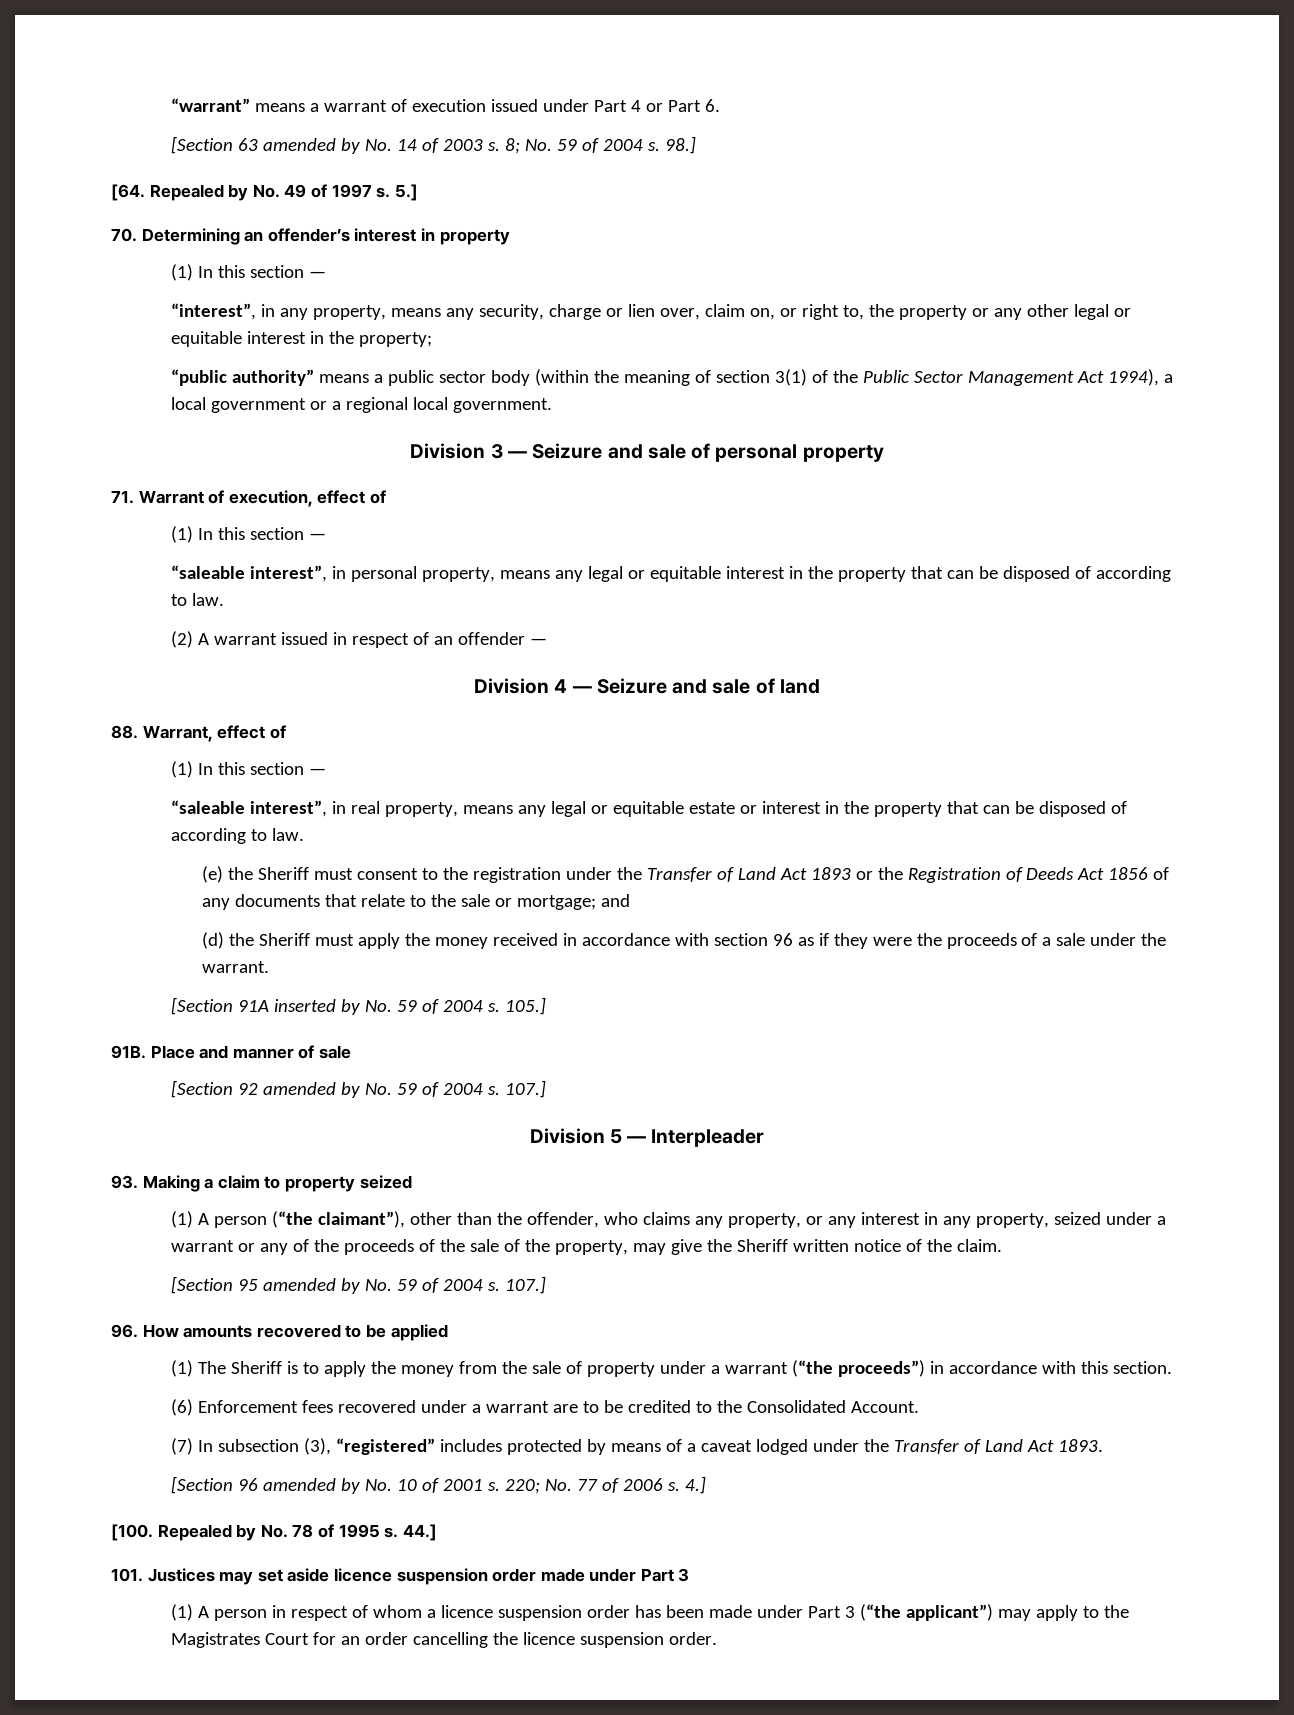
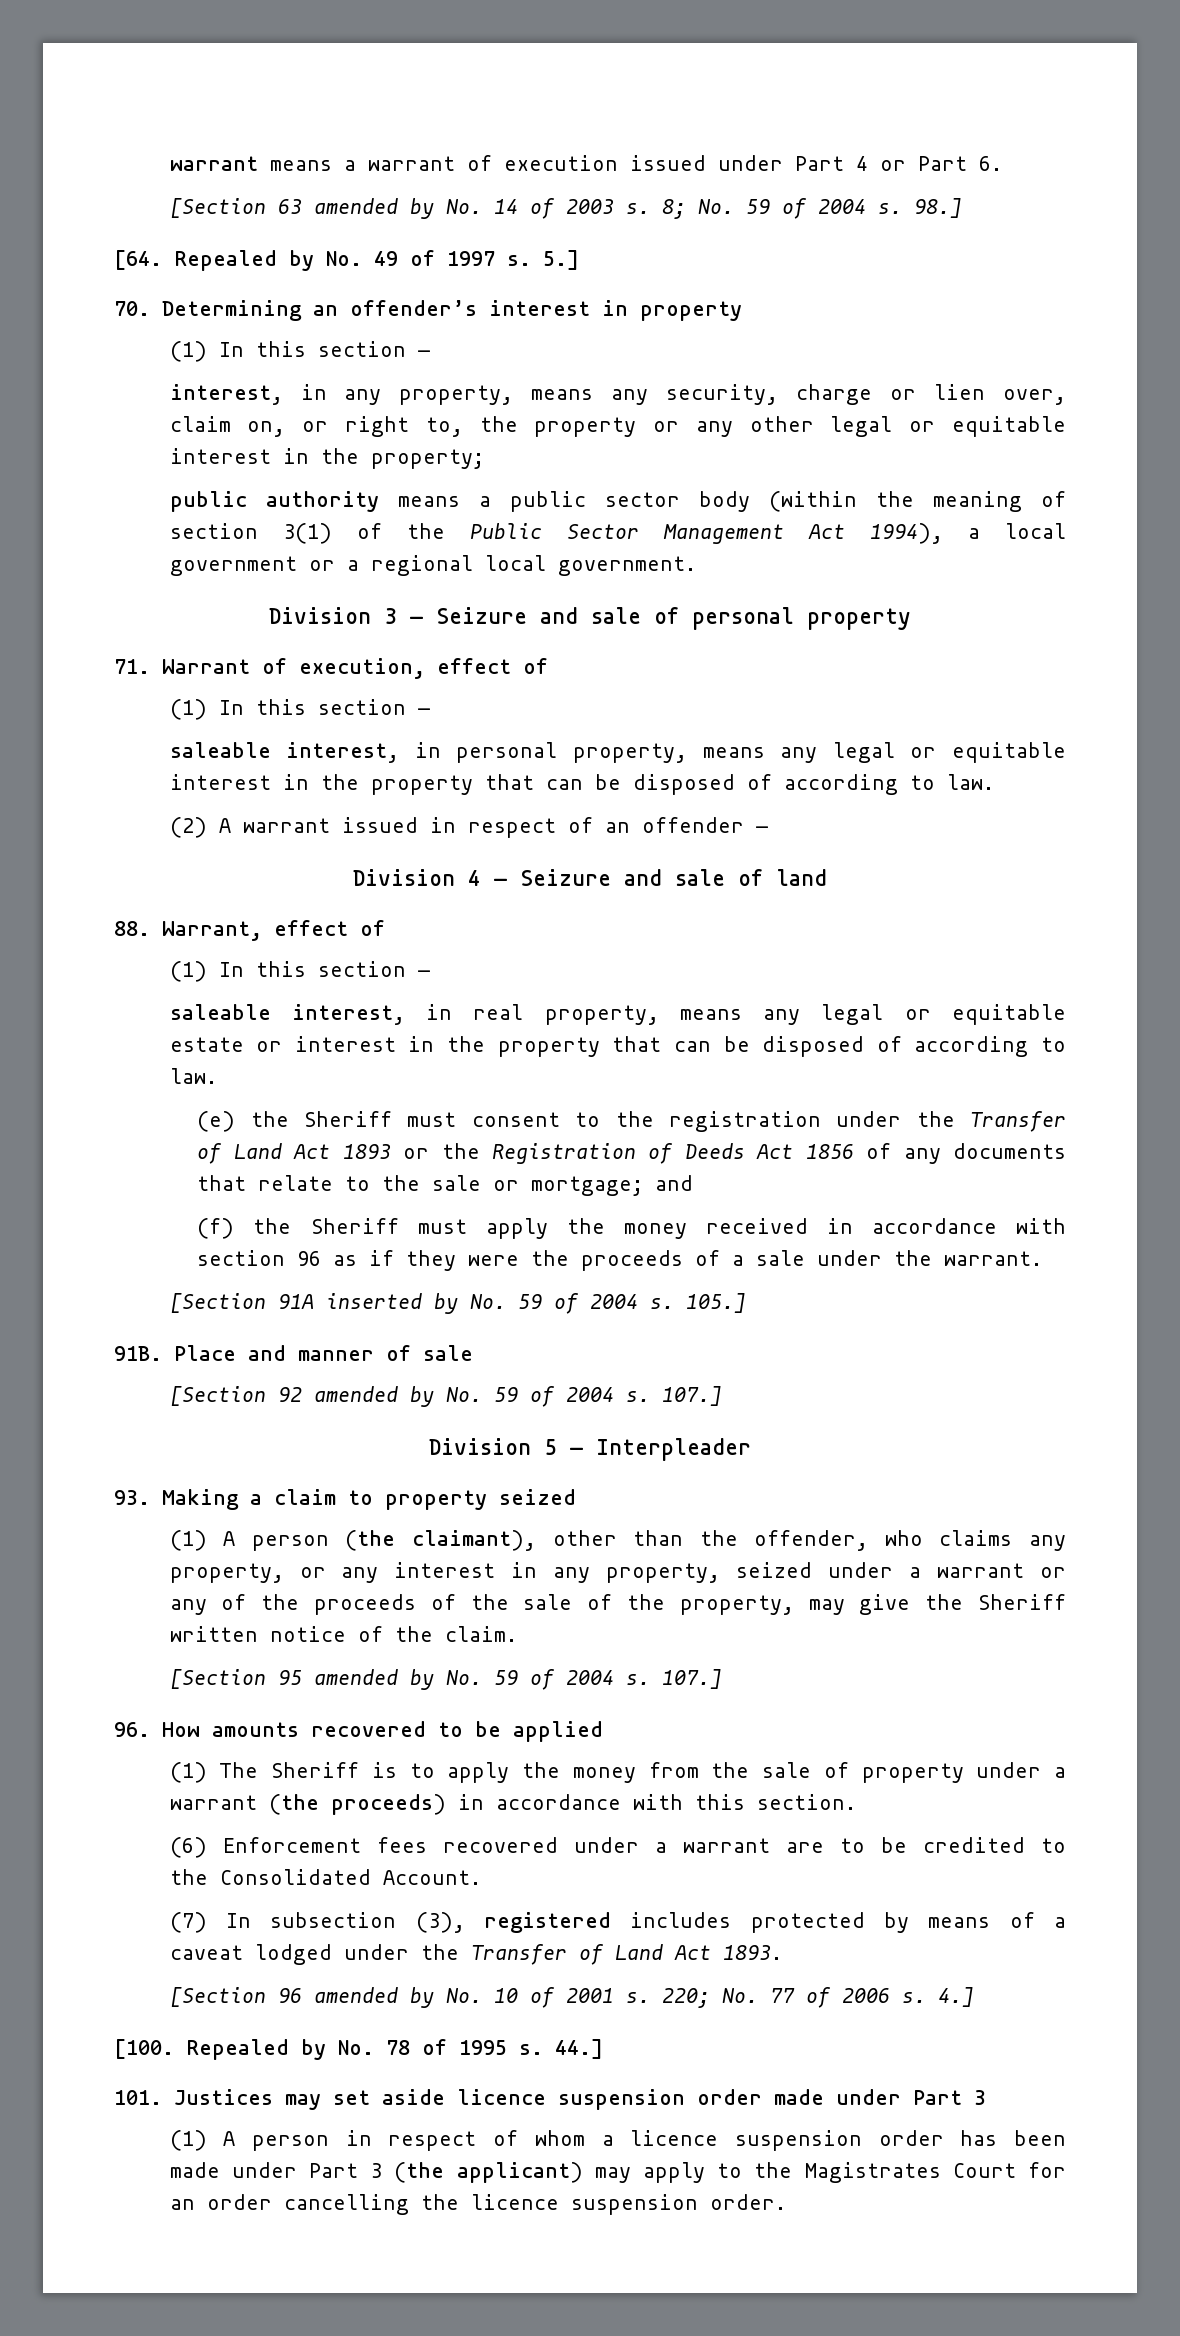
- “warrant” means a warrant of execution issued under Part 4 or Part 6.
+ warrant means a warrant of execution issued under Part 4 or Part 6.
- “interest”, in any property, means any security, charge or lien over, claim on, or right to, the property or any other legal or equitable interest in the property;
+ interest, in any property, means any security, charge or lien over, claim on, or right to, the property or any other legal or equitable interest in the property;
- “public authority” means a public sector body (within the meaning of section 3(1) of the Public Sector Management Act 1994), a local government or a regional local government.
+ public authority means a public sector body (within the meaning of section 3(1) of the Public Sector Management Act 1994), a local government or a regional local government.
- “saleable interest”, in personal property, means any legal or equitable interest in the property that can be disposed of according to law.
+ saleable interest, in personal property, means any legal or equitable interest in the property that can be disposed of according to law.
- “saleable interest”, in real property, means any legal or equitable estate or interest in the property that can be disposed of according to law.
+ saleable interest, in real property, means any legal or equitable estate or interest in the property that can be disposed of according to law.
- (d) the Sheriff must apply the money received in accordance with section 96 as if they were the proceeds of a sale under the warrant.
+ (f) the Sheriff must apply the money received in accordance with section 96 as if they were the proceeds of a sale under the warrant.
- (1) A person (“the claimant”), other than the offender, who claims any property, or any interest in any property, seized under a warrant or any of the proceeds of the sale of the property, may give the Sheriff written notice of the claim.
+ (1) A person (the claimant), other than the offender, who claims any property, or any interest in any property, seized under a warrant or any of the proceeds of the sale of the property, may give the Sheriff written notice of the claim.
- (1) The Sheriff is to apply the money from the sale of property under a warrant (“the proceeds”) in accordance with this section.
+ (1) The Sheriff is to apply the money from the sale of property under a warrant (the proceeds) in accordance with this section.
- (7) In subsection (3), “registered” includes protected by means of a caveat lodged under the Transfer of Land Act 1893.
+ (7) In subsection (3), registered includes protected by means of a caveat lodged under the Transfer of Land Act 1893.
- (1) A person in respect of whom a licence suspension order has been made under Part 3 (“the applicant”) may apply to the Magistrates Court for an order cancelling the licence suspension order.
+ (1) A person in respect of whom a licence suspension order has been made under Part 3 (the applicant) may apply to the Magistrates Court for an order cancelling the licence suspension order.

